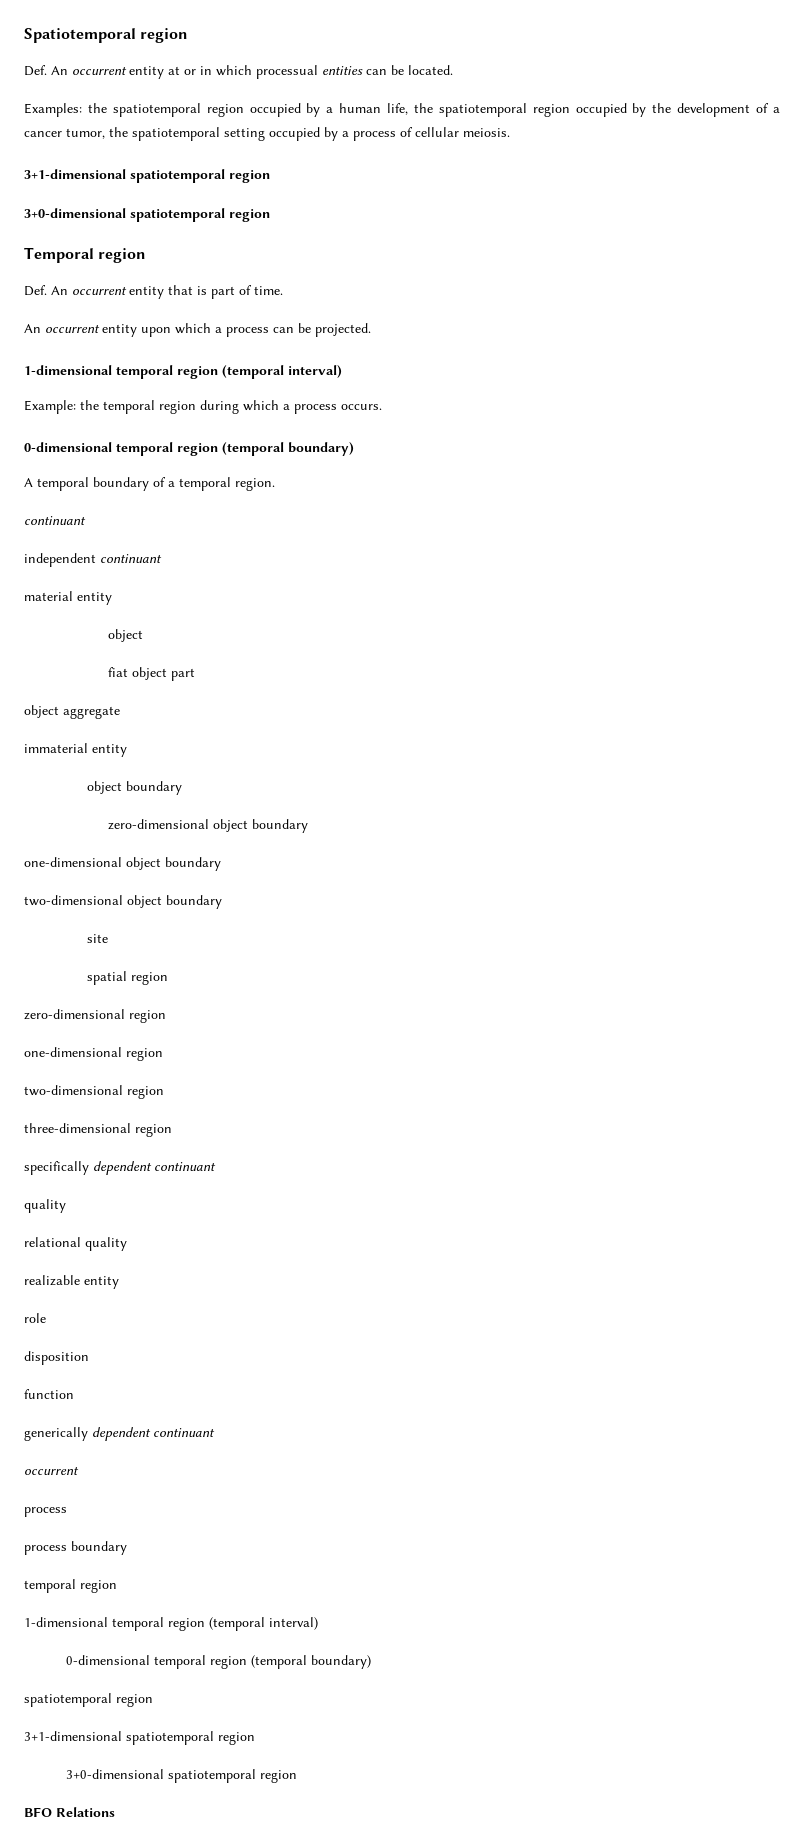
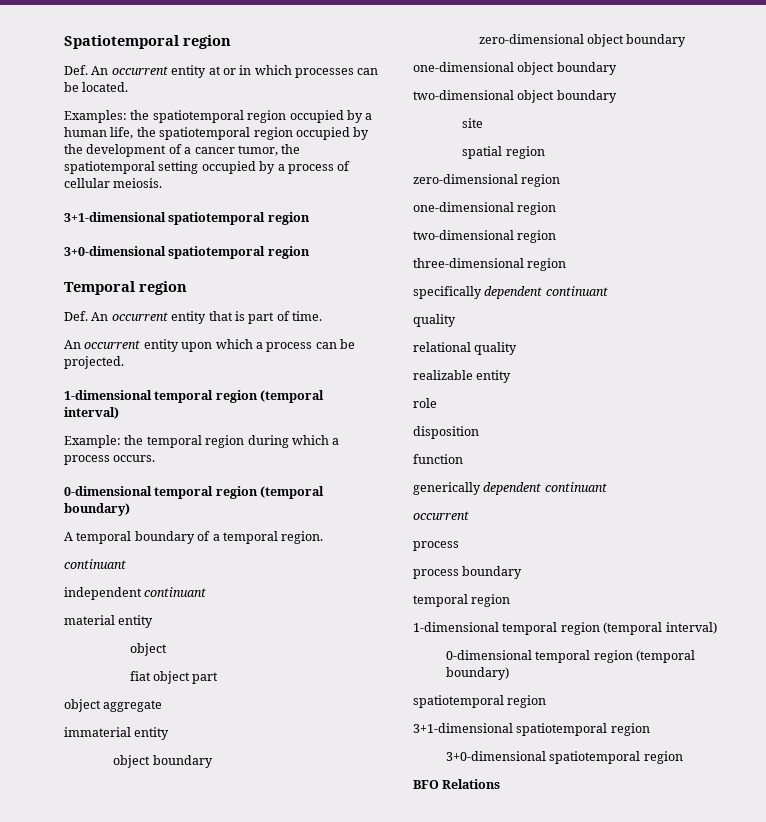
- Def. An occurrent entity at or in which processual entities can be located.
+ Def. An occurrent entity at or in which processes can be located.

